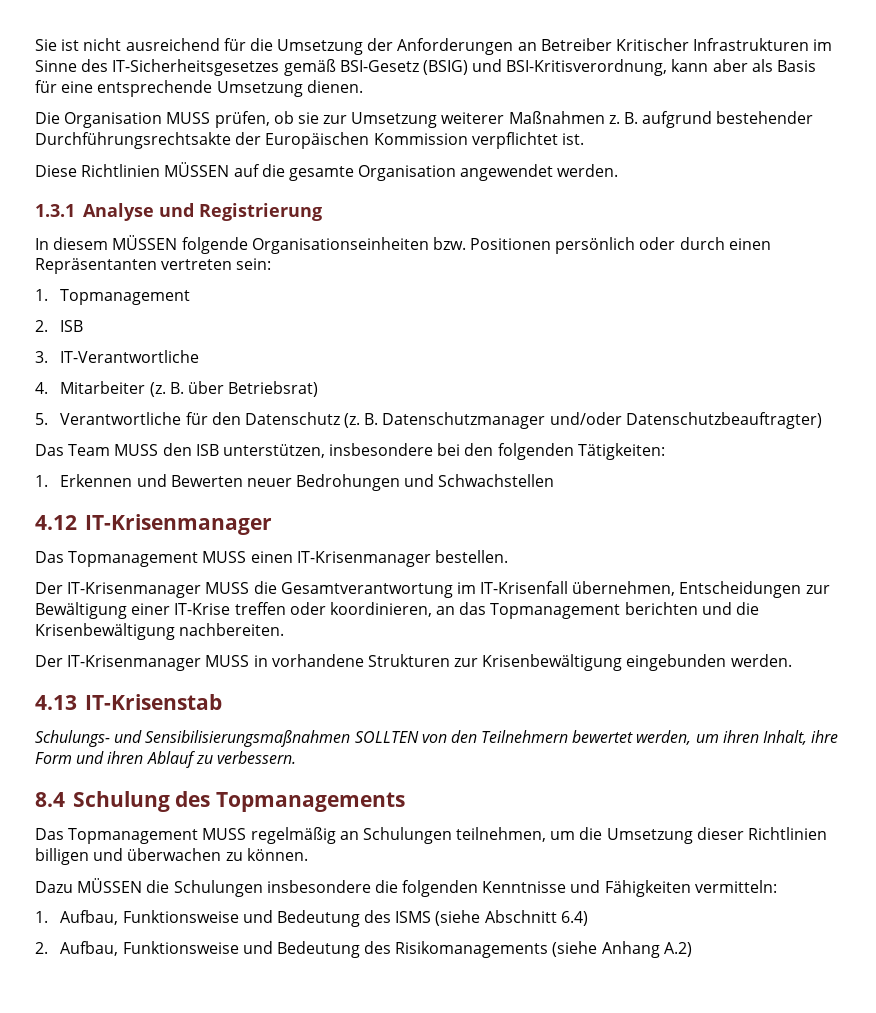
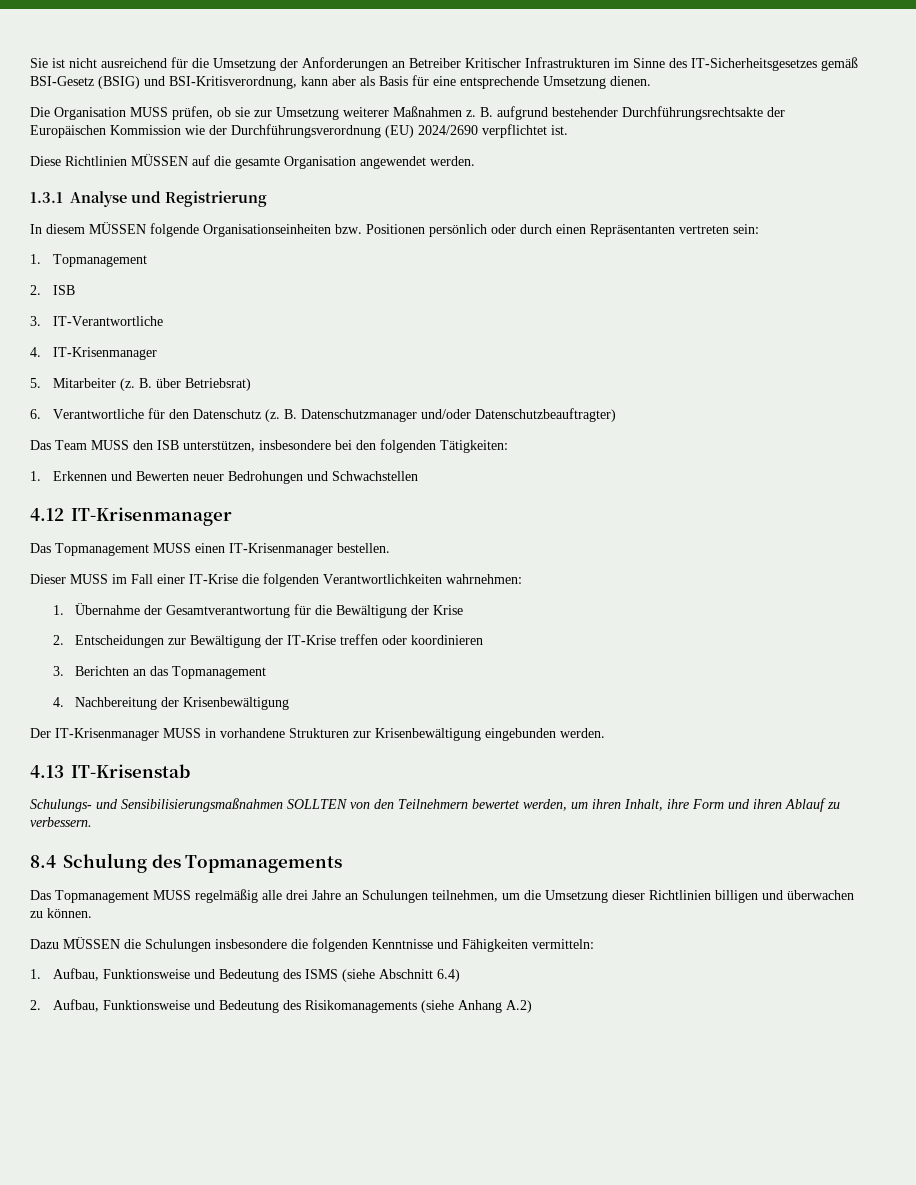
- B. aufgrund bestehender Durchführungsrechtsakte der Europäischen Kommission verpflichtet ist.
+ B. aufgrund bestehender Durchführungsrechtsakte der Europäischen Kommission wie der Durchführungsverordnung (EU) 2024/2690 verpflichtet ist.
- 4. Mitarbeiter (z.
+ 4. IT-Krisenmanager
+ 5. Mitarbeiter (z.
- 5. Verantwortliche für den Datenschutz (z.
+ 6. Verantwortliche für den Datenschutz (z.
- Der IT-Krisenmanager MUSS die Gesamtverantwortung im IT-Krisenfall übernehmen, Entscheidungen zur Bewältigung einer IT-Krise treffen oder koordinieren, an das Topmanagement berichten und die Krisenbewältigung nachbereiten.
+ Dieser MUSS im Fall einer IT-Krise die folgenden Verantwortlichkeiten wahrnehmen:
+ 1. Übernahme der Gesamtverantwortung für die Bewältigung der Krise
+ 2. Entscheidungen zur Bewältigung der IT-Krise treffen oder koordinieren
+ 3. Berichten an das Topmanagement
+ 4. Nachbereitung der Krisenbewältigung
- Das Topmanagement MUSS regelmäßig an Schulungen teilnehmen, um die Umsetzung dieser Richtlinien billigen und überwachen zu können.
+ Das Topmanagement MUSS regelmäßig alle drei Jahre an Schulungen teilnehmen, um die Umsetzung dieser Richtlinien billigen und überwachen zu können.

